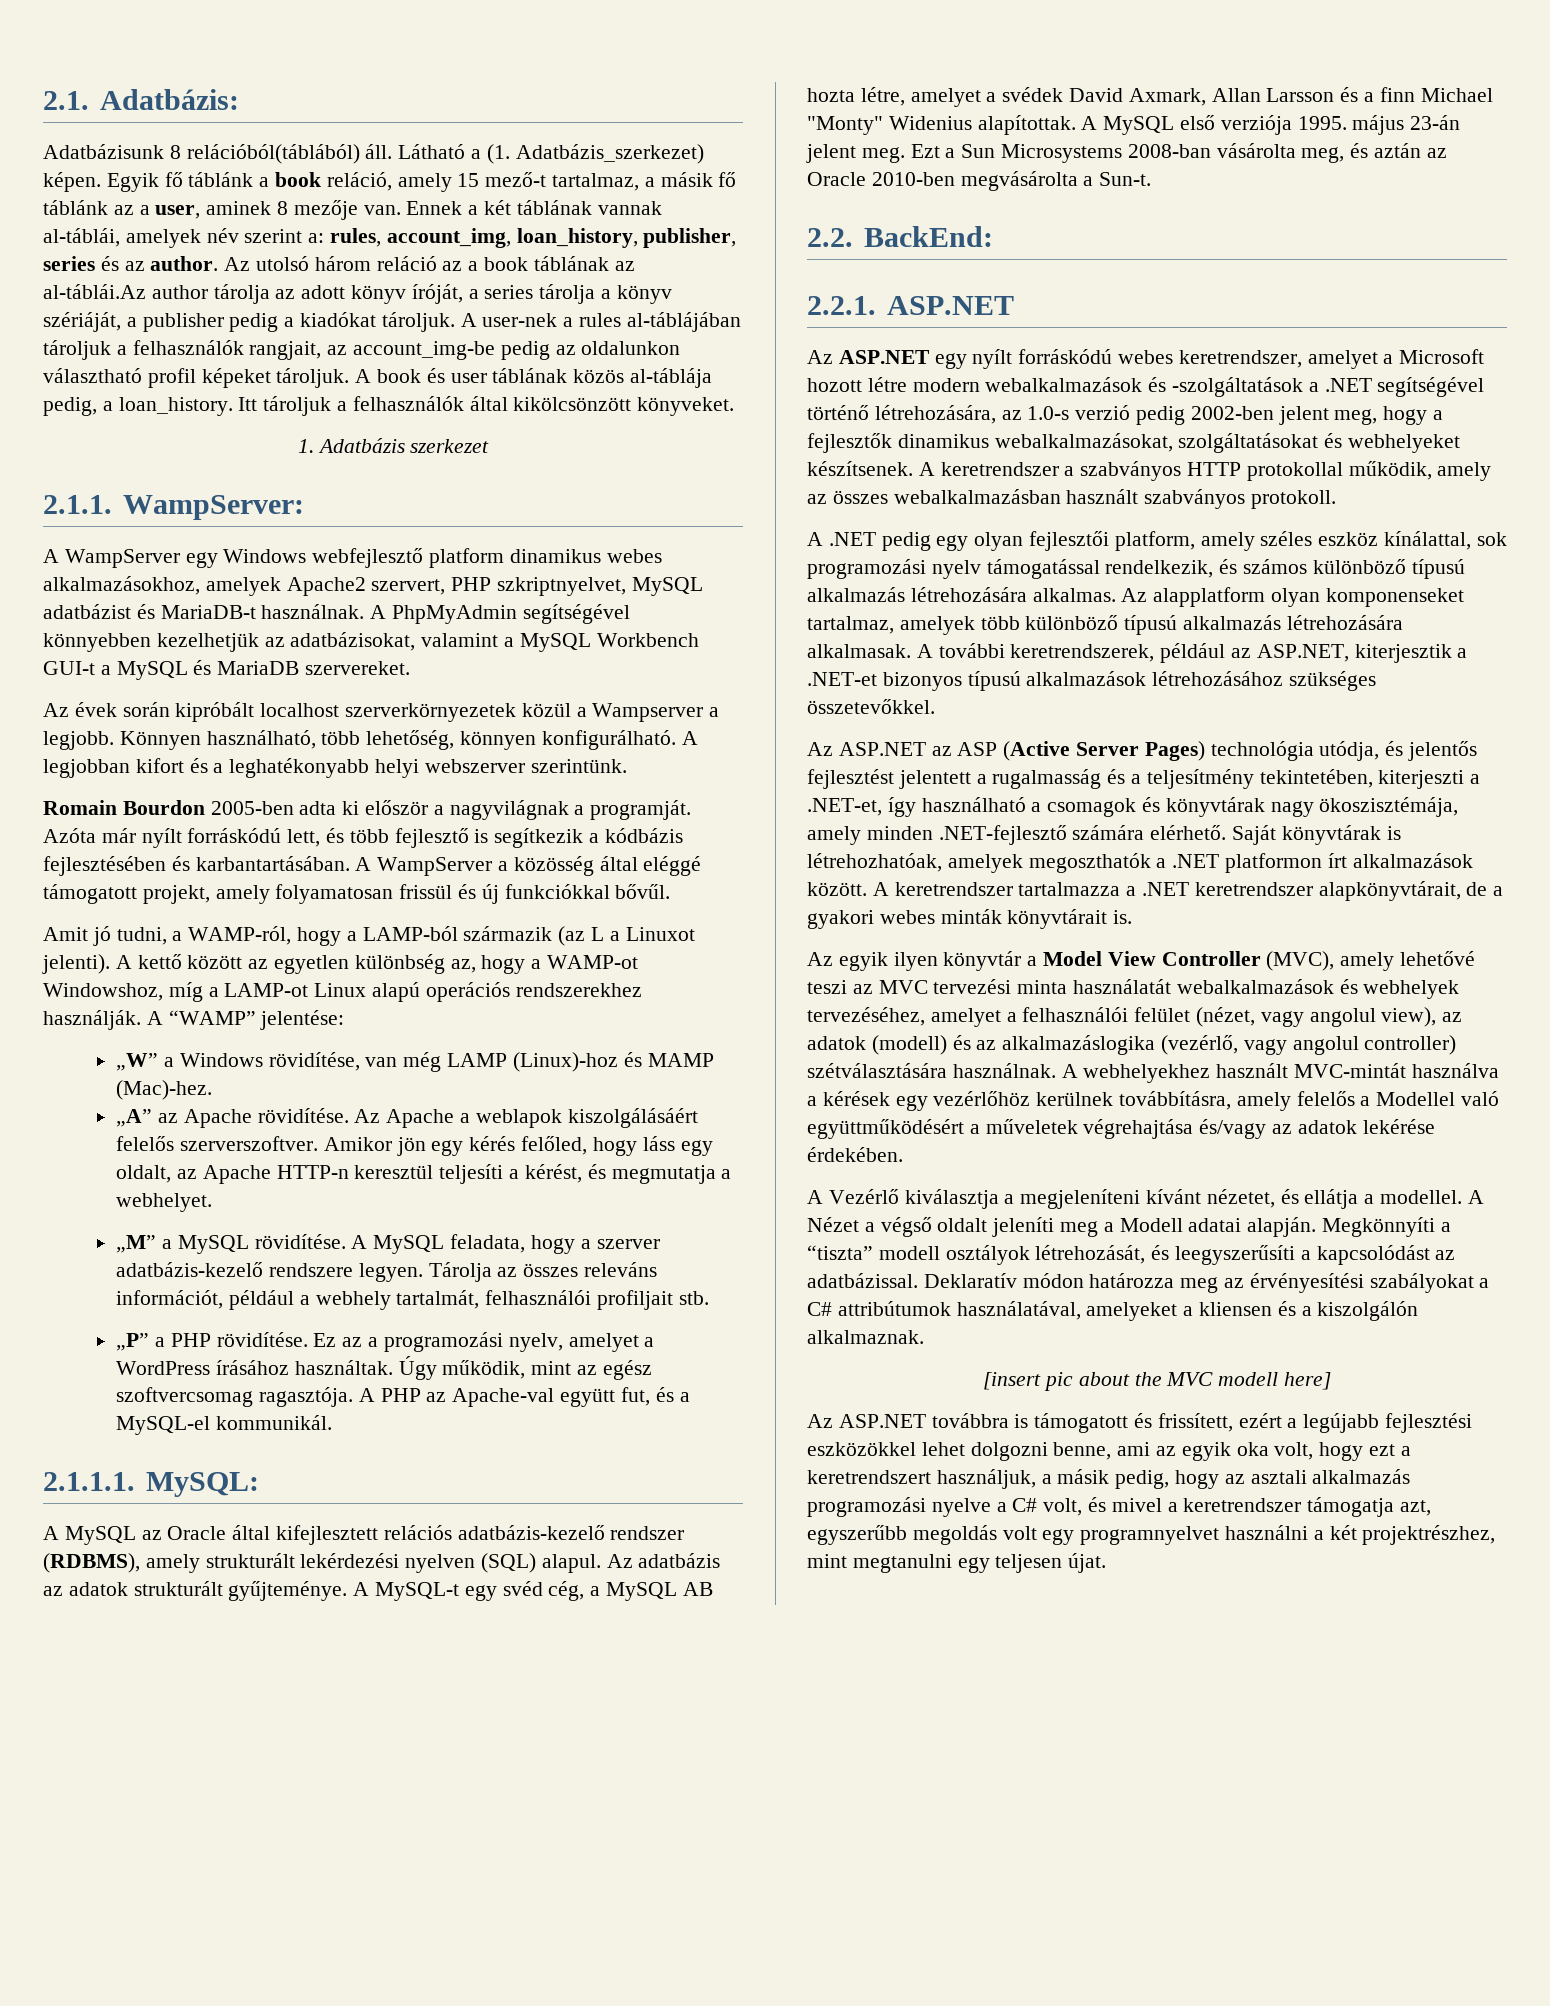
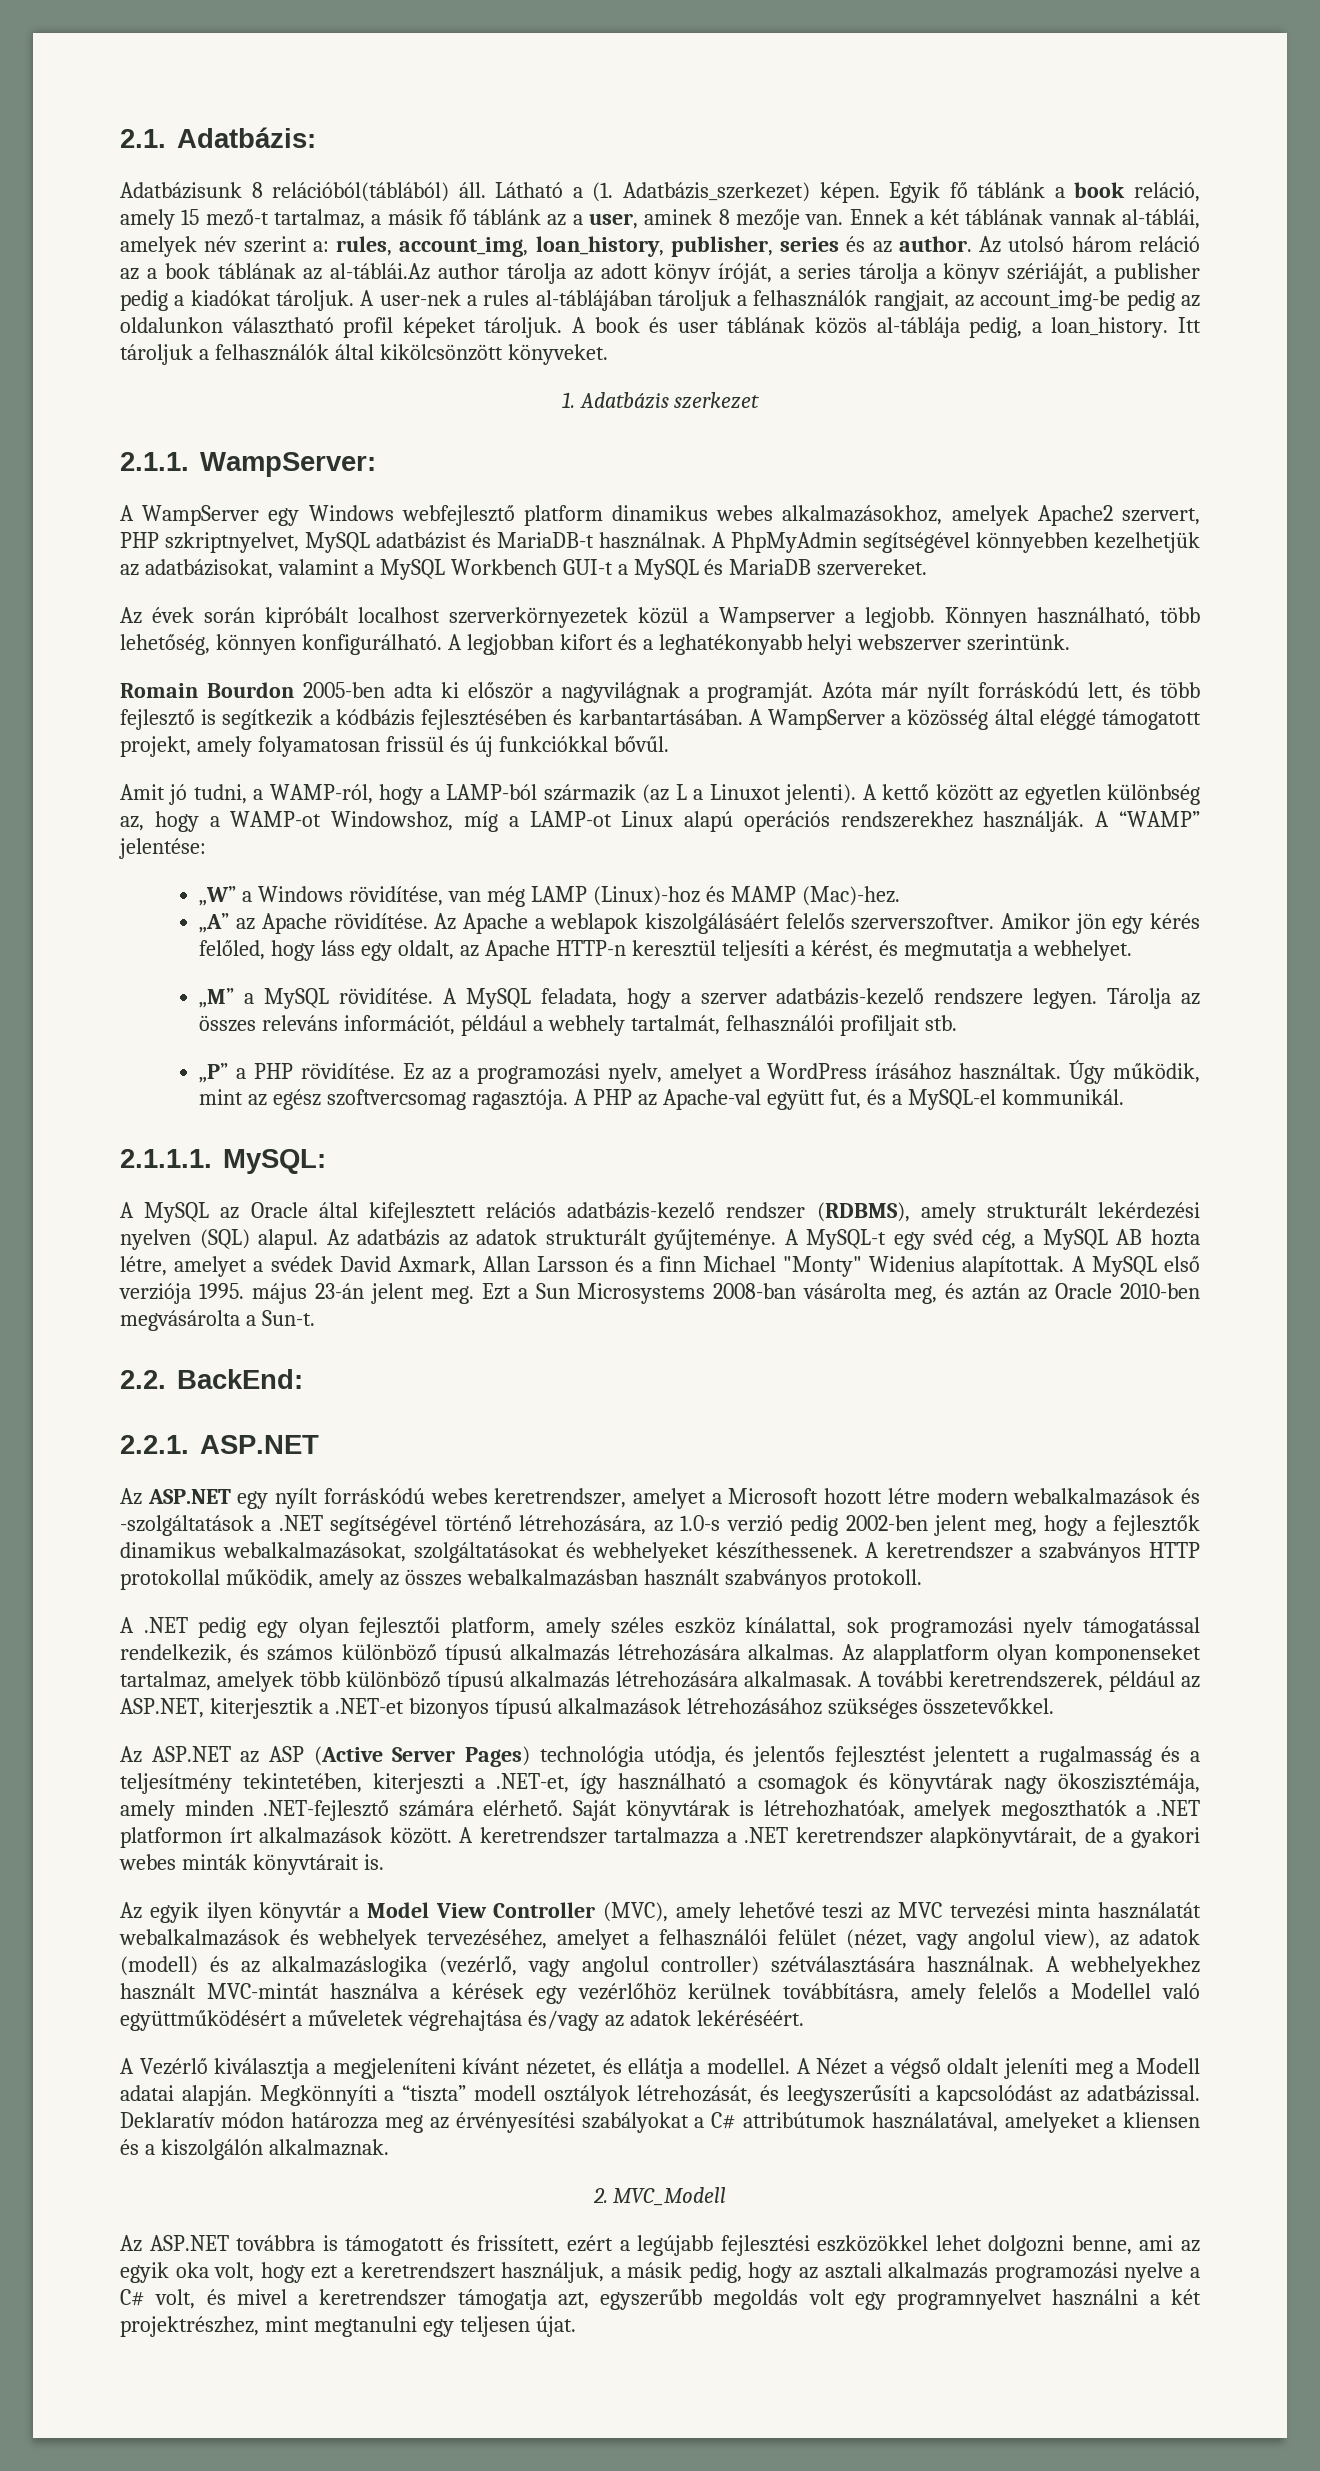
- Az ASP.NET egy nyílt forráskódú webes keretrendszer, amelyet a Microsoft hozott létre modern webalkalmazások és -szolgáltatások a .NET segítségével történő létrehozására, az 1.0-s verzió pedig 2002-ben jelent meg, hogy a fejlesztők dinamikus webalkalmazásokat, szolgáltatásokat és webhelyeket készítsenek.
+ Az ASP.NET egy nyílt forráskódú webes keretrendszer, amelyet a Microsoft hozott létre modern webalkalmazások és -szolgáltatások a .NET segítségével történő létrehozására, az 1.0-s verzió pedig 2002-ben jelent meg, hogy a fejlesztők dinamikus webalkalmazásokat, szolgáltatásokat és webhelyeket készíthessenek.
- A webhelyekhez használt MVC-mintát használva a kérések egy vezérlőhöz kerülnek továbbításra, amely felelős a Modellel való együttműködésért a műveletek végrehajtása és/vagy az adatok lekérése érdekében.
+ A webhelyekhez használt MVC-mintát használva a kérések egy vezérlőhöz kerülnek továbbításra, amely felelős a Modellel való együttműködésért a műveletek végrehajtása és/vagy az adatok lekéréséért.
- [insert pic about the MVC modell here]
+ 2. MVC_Modell

